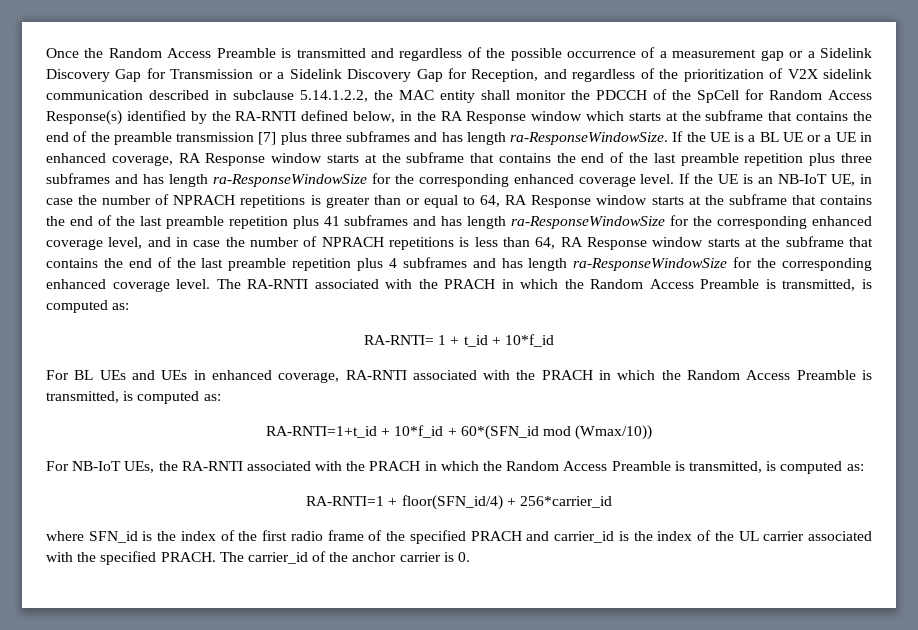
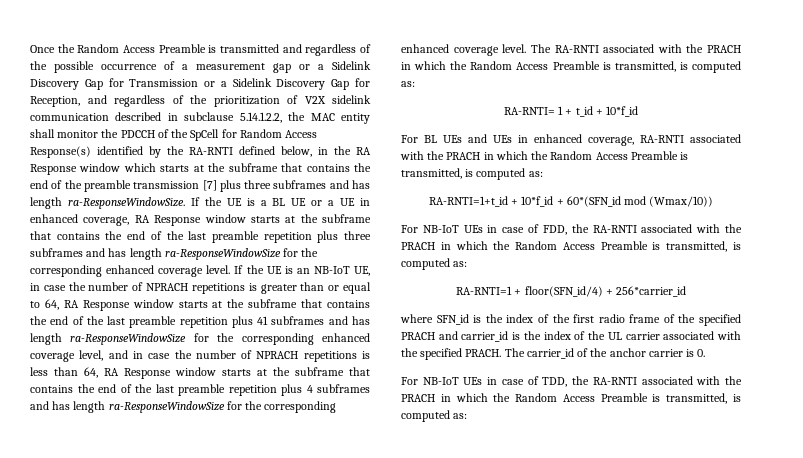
- For NB-IoT UEs, the RA-RNTI associated with the PRACH in which the Random Access Preamble is transmitted, is computed as:
+ For NB-IoT UEs in case of FDD, the RA-RNTI associated with the PRACH in which the Random Access Preamble is transmitted, is computed as:
+ For NB-IoT UEs in case of TDD, the RA-RNTI associated with the PRACH in which the Random Access Preamble is transmitted, is computed as:

